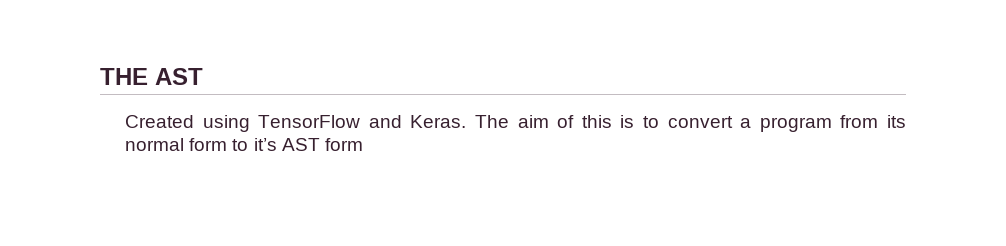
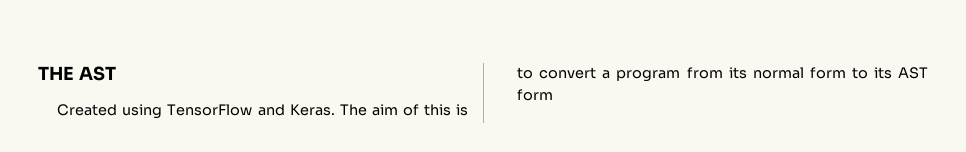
- The aim of this is to convert a program from its normal form to it’s AST form
+ The aim of this is to convert a program from its normal form to its AST form

